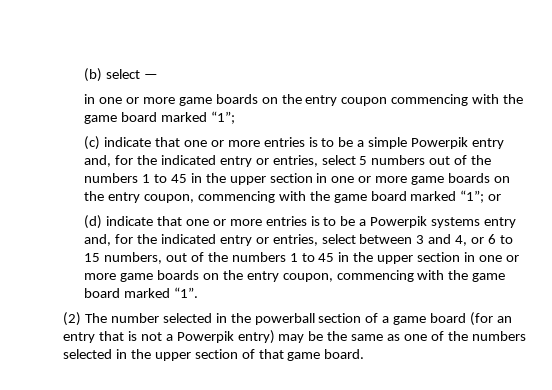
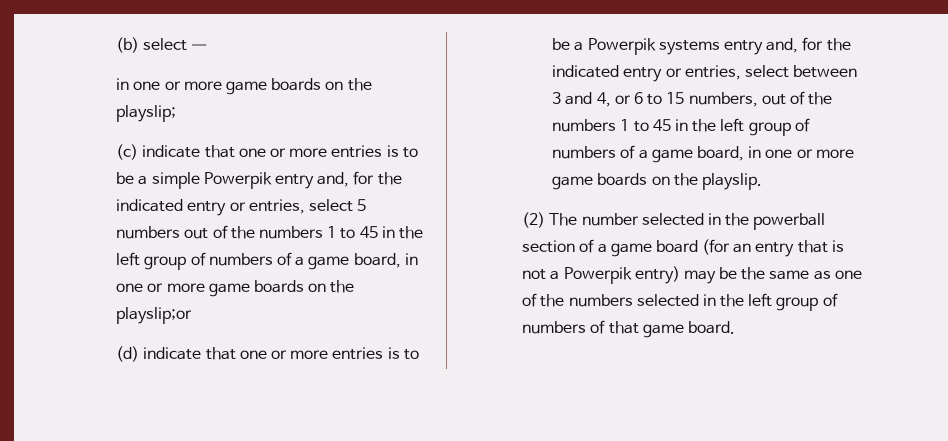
- in one or more game boards on the entry coupon commencing with the game board marked “1”;
+ in one or more game boards on the playslip;
- (c) indicate that one or more entries is to be a simple Powerpik entry and, for the indicated entry or entries, select 5 numbers out of the numbers 1 to 45 in the upper section in one or more game boards on the entry coupon, commencing with the game board marked “1”; or
+ (c) indicate that one or more entries is to be a simple Powerpik entry and, for the indicated entry or entries, select 5 numbers out of the numbers 1 to 45 in the left group of numbers of a game board, in one or more game boards on the playslip;or
- (d) indicate that one or more entries is to be a Powerpik systems entry and, for the indicated entry or entries, select between 3 and 4, or 6 to 15 numbers, out of the numbers 1 to 45 in the upper section in one or more game boards on the entry coupon, commencing with the game board marked “1”.
+ (d) indicate that one or more entries is to be a Powerpik systems entry and, for the indicated entry or entries, select between 3 and 4, or 6 to 15 numbers, out of the numbers 1 to 45 in the left group of numbers of a game board, in one or more game boards on the playslip.
- (2) The number selected in the powerball section of a game board (for an entry that is not a Powerpik entry) may be the same as one of the numbers selected in the upper section of that game board.
+ (2) The number selected in the powerball section of a game board (for an entry that is not a Powerpik entry) may be the same as one of the numbers selected in the left group of numbers of that game board.

